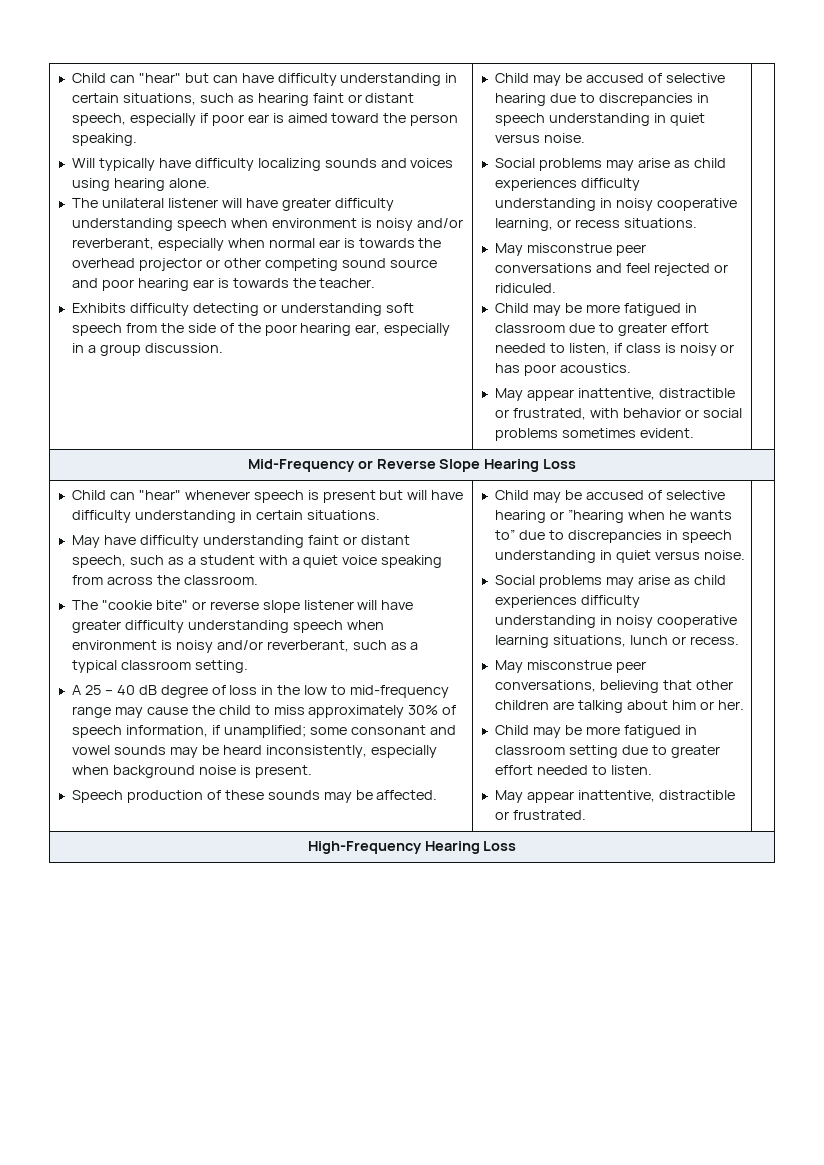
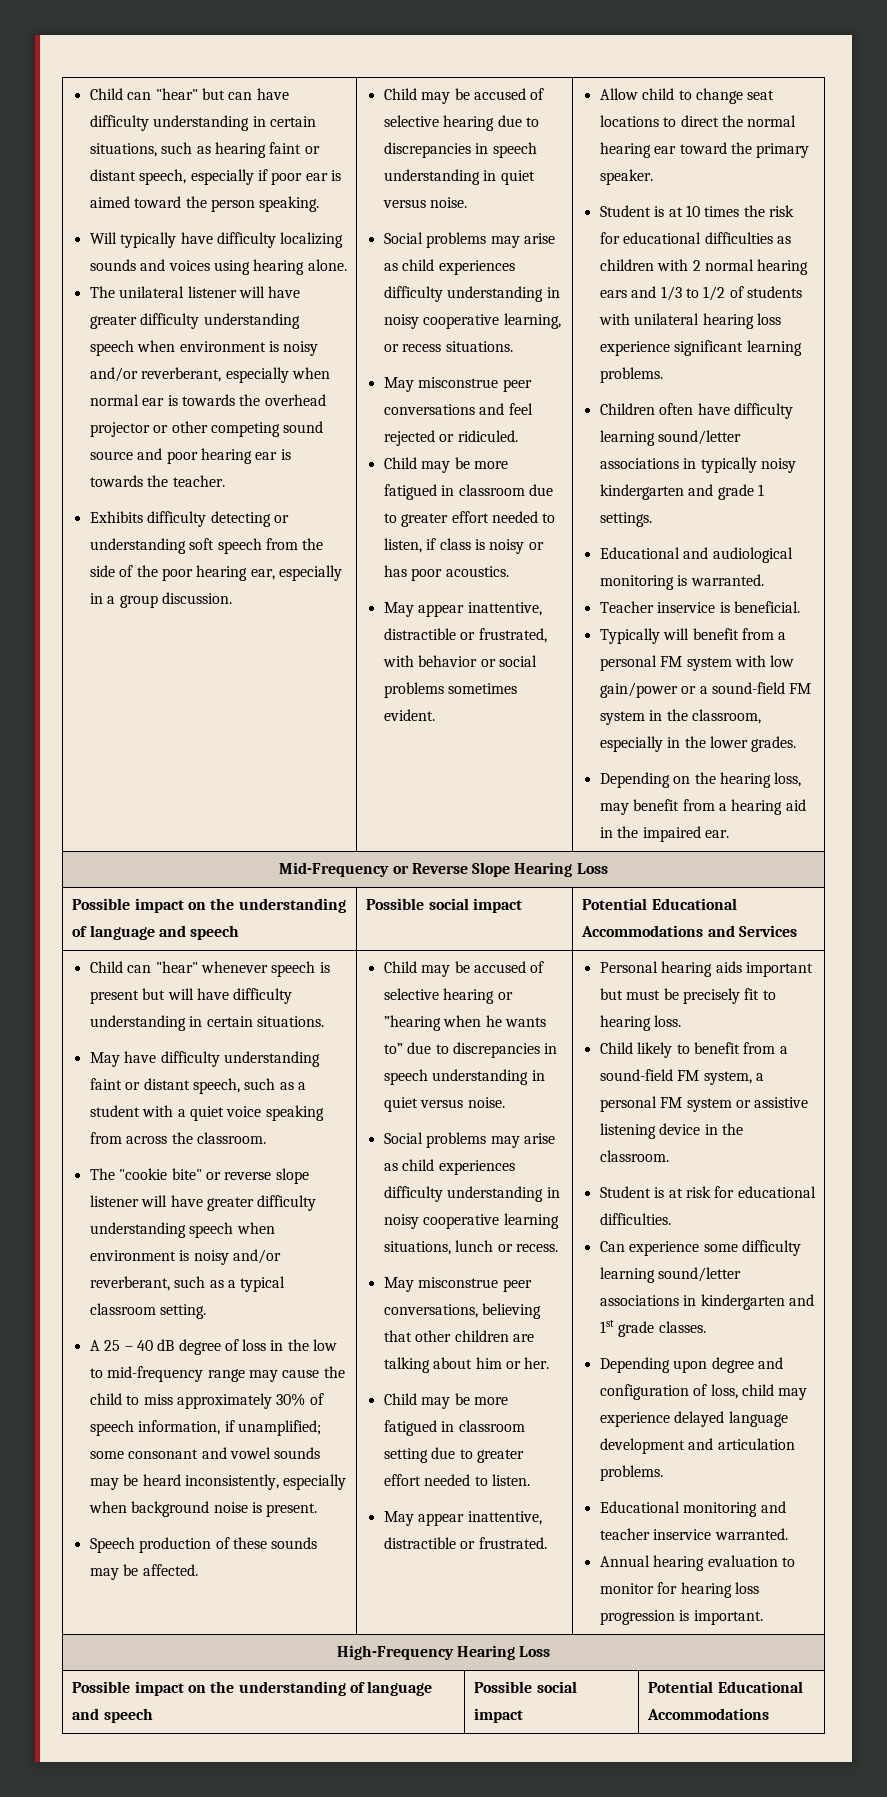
+ Allow child to change seat locations to direct the normal hearing ear toward the primary speaker.
+ Student is at 10 times the risk for educational difficulties as children with 2 normal hearing ears and 1/3 to 1/2 of students with unilateral hearing loss experience significant learning problems.
+ Children often have difficulty learning sound/letter associations in typically noisy kindergarten and grade 1 settings.
+ Educational and audiological monitoring is warranted.
+ Teacher inservice is beneficial.
+ Typically will benefit from a personal FM system with low gain/power or a sound-field FM system in the classroom, especially in the lower grades.
+ Depending on the hearing loss, may benefit from a hearing aid in the impaired ear.
+ Possible impact on the understanding of language and speech | Possible social impact | Potential Educational Accommodations and Services
+ Personal hearing aids important but must be precisely fit to hearing loss.
+ Child likely to benefit from a sound-field FM system, a personal FM system or assistive listening device in the classroom.
+ Student is at risk for educational difficulties.
+ Can experience some difficulty learning sound/letter associations in kindergarten and 1st grade classes.
+ Depending upon degree and configuration of loss, child may experience delayed language development and articulation problems.
+ Educational monitoring and teacher inservice warranted.
+ Annual hearing evaluation to monitor for hearing loss progression is important.
  High-Frequency Hearing Loss
+ Possible impact on the understanding of language and speech | Possible social impact | Potential Educational Accommodations

